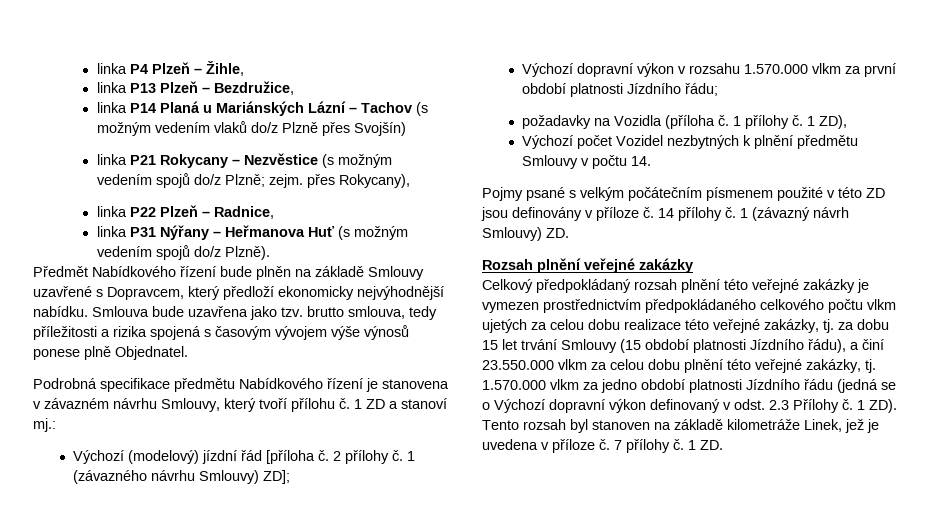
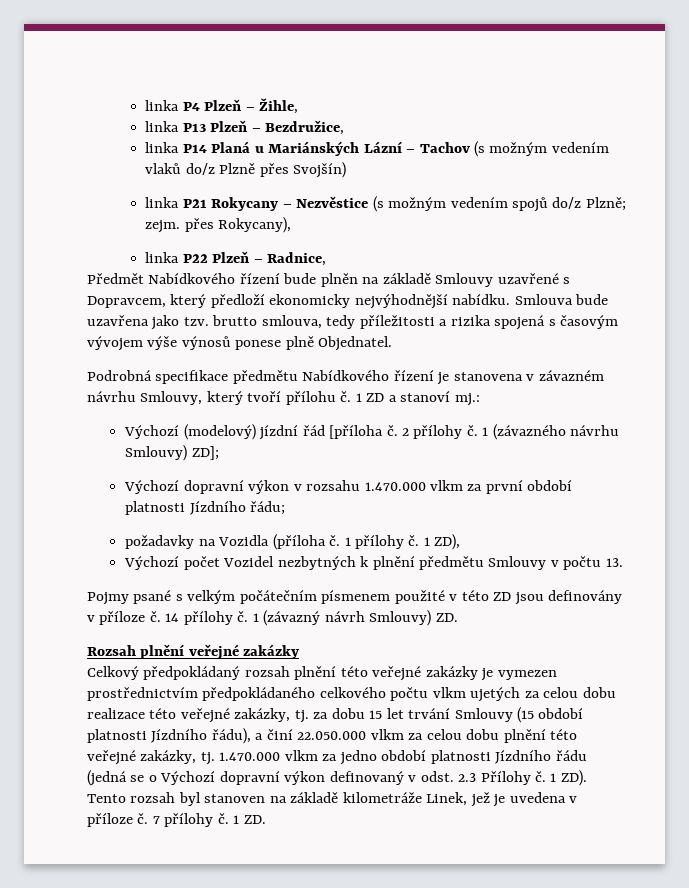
- linka P31 Nýřany – Heřmanova Huť (s možným vedením spojů do/z Plzně).
- Výchozí dopravní výkon v rozsahu 1.570.000 vlkm za první období platnosti Jízdního řádu;
+ Výchozí dopravní výkon v rozsahu 1.470.000 vlkm za první období platnosti Jízdního řádu;
- Výchozí počet Vozidel nezbytných k plnění předmětu Smlouvy v počtu 14.
+ Výchozí počet Vozidel nezbytných k plnění předmětu Smlouvy v počtu 13.
- Celkový předpokládaný rozsah plnění této veřejné zakázky je vymezen prostřednictvím předpokládaného celkového počtu vlkm ujetých za celou dobu realizace této veřejné zakázky, tj. za dobu 15 let trvání Smlouvy (15 období platnosti Jízdního řádu), a činí 23.550.000 vlkm za celou dobu plnění této veřejné zakázky, tj.
+ Celkový předpokládaný rozsah plnění této veřejné zakázky je vymezen prostřednictvím předpokládaného celkového počtu vlkm ujetých za celou dobu realizace této veřejné zakázky, tj. za dobu 15 let trvání Smlouvy (15 období platnosti Jízdního řádu), a činí 22.050.000 vlkm za celou dobu plnění této veřejné zakázky, tj.
- 1.570.000 vlkm za jedno období platnosti Jízdního řádu (jedná se o Výchozí dopravní výkon definovaný v odst. 2.3 Přílohy č.
+ 1.470.000 vlkm za jedno období platnosti Jízdního řádu (jedná se o Výchozí dopravní výkon definovaný v odst. 2.3 Přílohy č.

